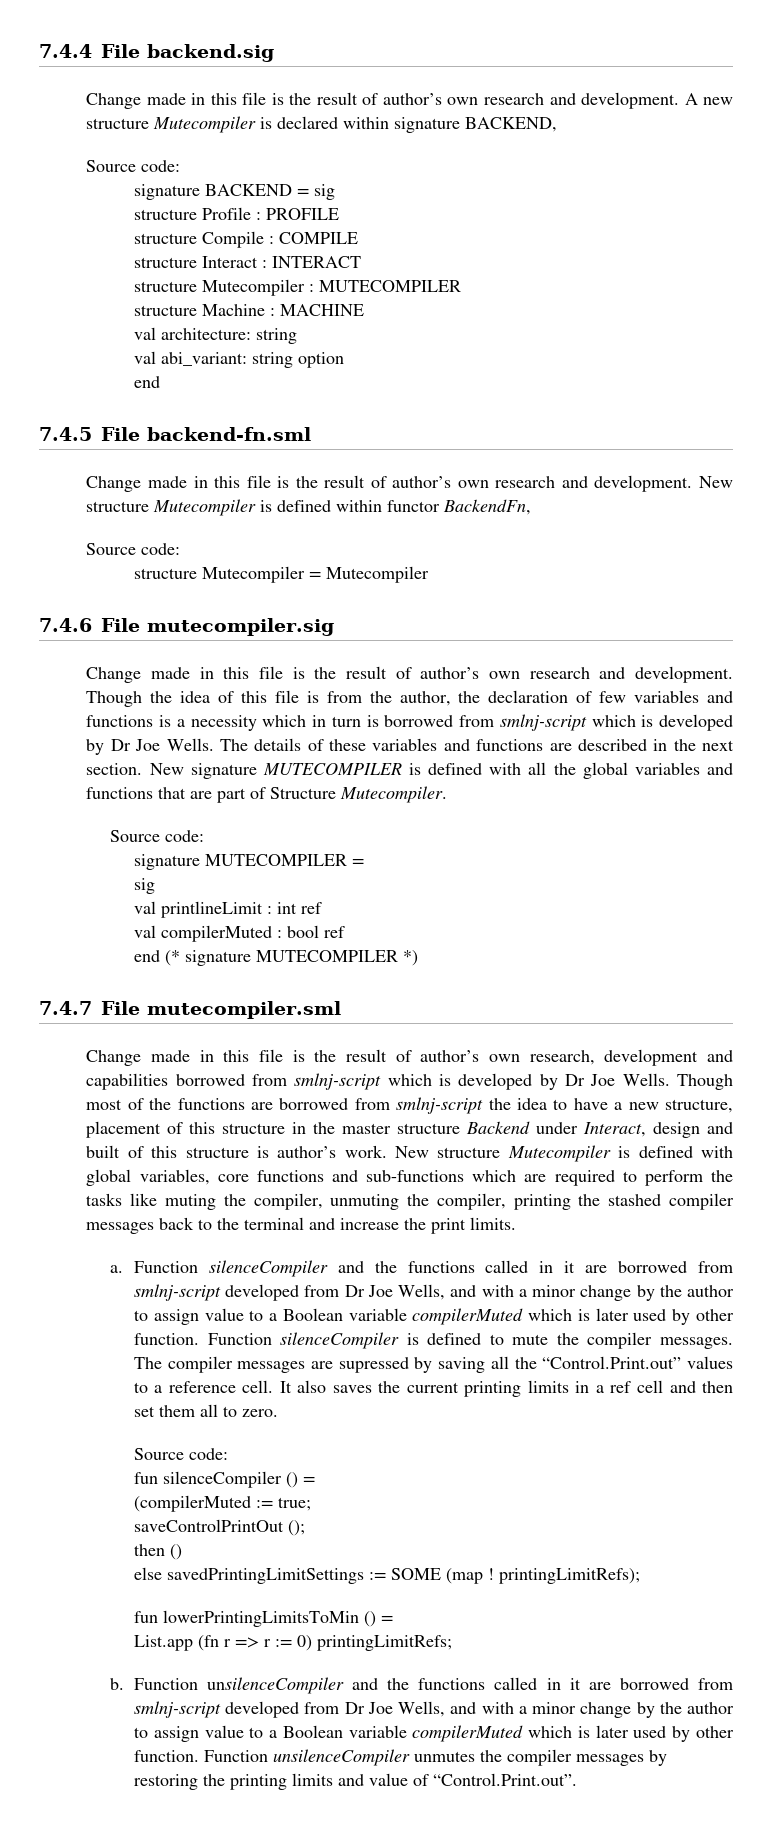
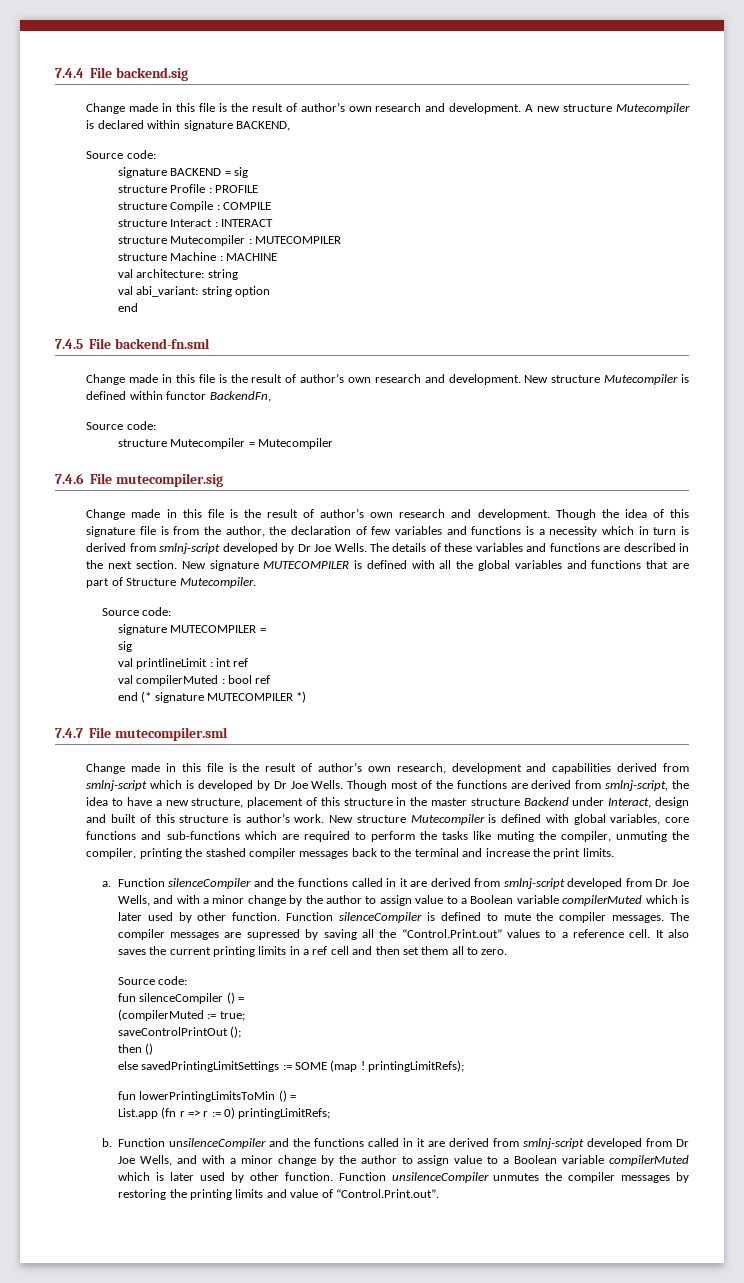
- Though the idea of this file is from the author, the declaration of few variables and functions is a necessity which in turn is borrowed from smlnj-script which is developed by Dr Joe Wells.
+ Though the idea of this signature file is from the author, the declaration of few variables and functions is a necessity which in turn is derived from smlnj-script developed by Dr Joe Wells.
- Change made in this file is the result of author’s own research, development and capabilities borrowed from smlnj-script which is developed by Dr Joe Wells.
+ Change made in this file is the result of author’s own research, development and capabilities derived from smlnj-script which is developed by Dr Joe Wells.
- Though most of the functions are borrowed from smlnj-script the idea to have a new structure, placement of this structure in the master structure Backend under Interact, design and built of this structure is author’s work.
+ Though most of the functions are derived from smlnj-script, the idea to have a new structure, placement of this structure in the master structure Backend under Interact, design and built of this structure is author’s work.
- Function silenceCompiler and the functions called in it are borrowed from smlnj-script developed from Dr Joe Wells, and with a minor change by the author to assign value to a Boolean variable compilerMuted which is later used by other function.
+ Function silenceCompiler and the functions called in it are derived from smlnj-script developed from Dr Joe Wells, and with a minor change by the author to assign value to a Boolean variable compilerMuted which is later used by other function.
- Function unsilenceCompiler and the functions called in it are borrowed from smlnj-script developed from Dr Joe Wells, and with a minor change by the author to assign value to a Boolean variable compilerMuted which is later used by other function.
+ Function unsilenceCompiler and the functions called in it are derived from smlnj-script developed from Dr Joe Wells, and with a minor change by the author to assign value to a Boolean variable compilerMuted which is later used by other function.

